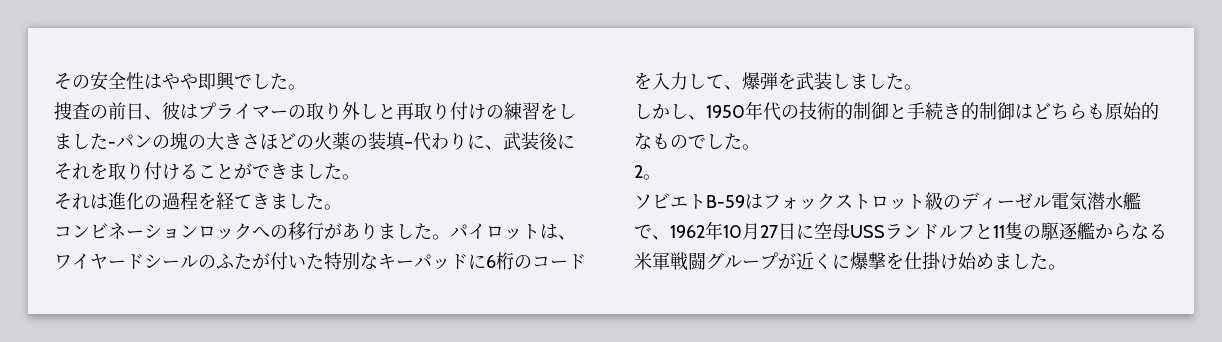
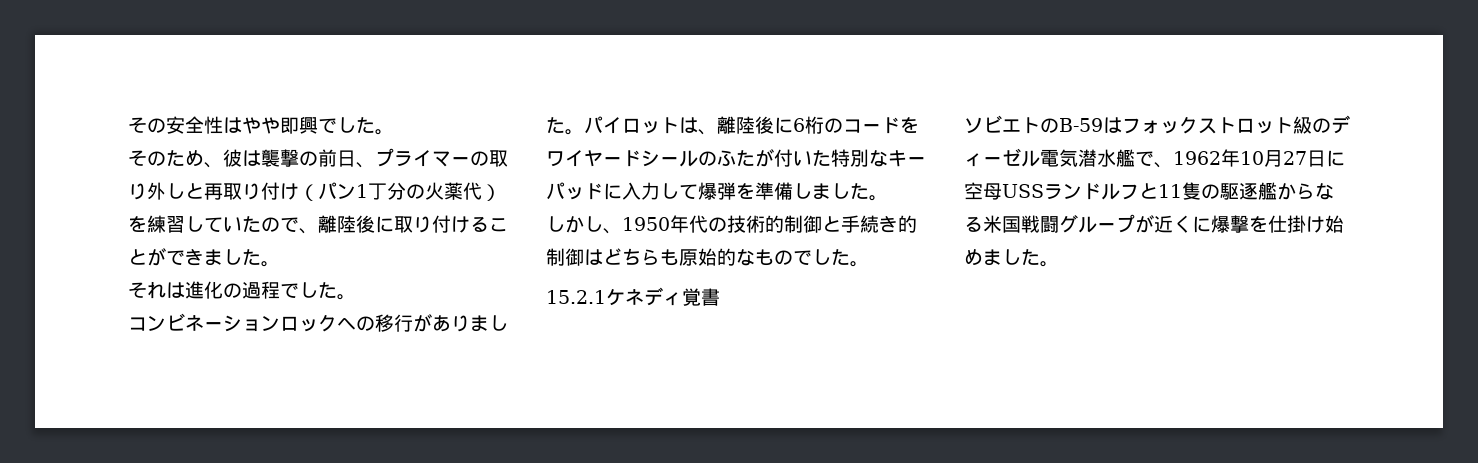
- 捜査の前日、彼はプライマーの取り外しと再取り付けの練習をしました-パンの塊の大きさほどの火薬の装填–代わりに、武装後にそれを取り付けることができました。
+ そのため、彼は襲撃の前日、プライマーの取り外しと再取り付け（パン1丁分の火薬代）を練習していたので、離陸後に取り付けることができました。
- それは進化の過程を経てきました。
+ それは進化の過程でした。
- パイロットは、ワイヤードシールのふたが付いた特別なキーパッドに6桁のコードを入力して、爆弾を武装しました。
+ パイロットは、離陸後に6桁のコードをワイヤードシールのふたが付いた特別なキーパッドに入力して爆弾を準備しました。
- 2。
+ 15.2.1ケネディ覚書
- ソビエトB-59はフォックストロット級のディーゼル電気潜水艦で、1962年10月27日に空母USSランドルフと11隻の駆逐艦からなる米軍戦闘グループが近くに爆撃を仕掛け始めました。
+ ソビエトのB-59はフォックストロット級のディーゼル電気潜水艦で、1962年10月27日に空母USSランドルフと11隻の駆逐艦からなる米国戦闘グループが近くに爆撃を仕掛け始めました。

